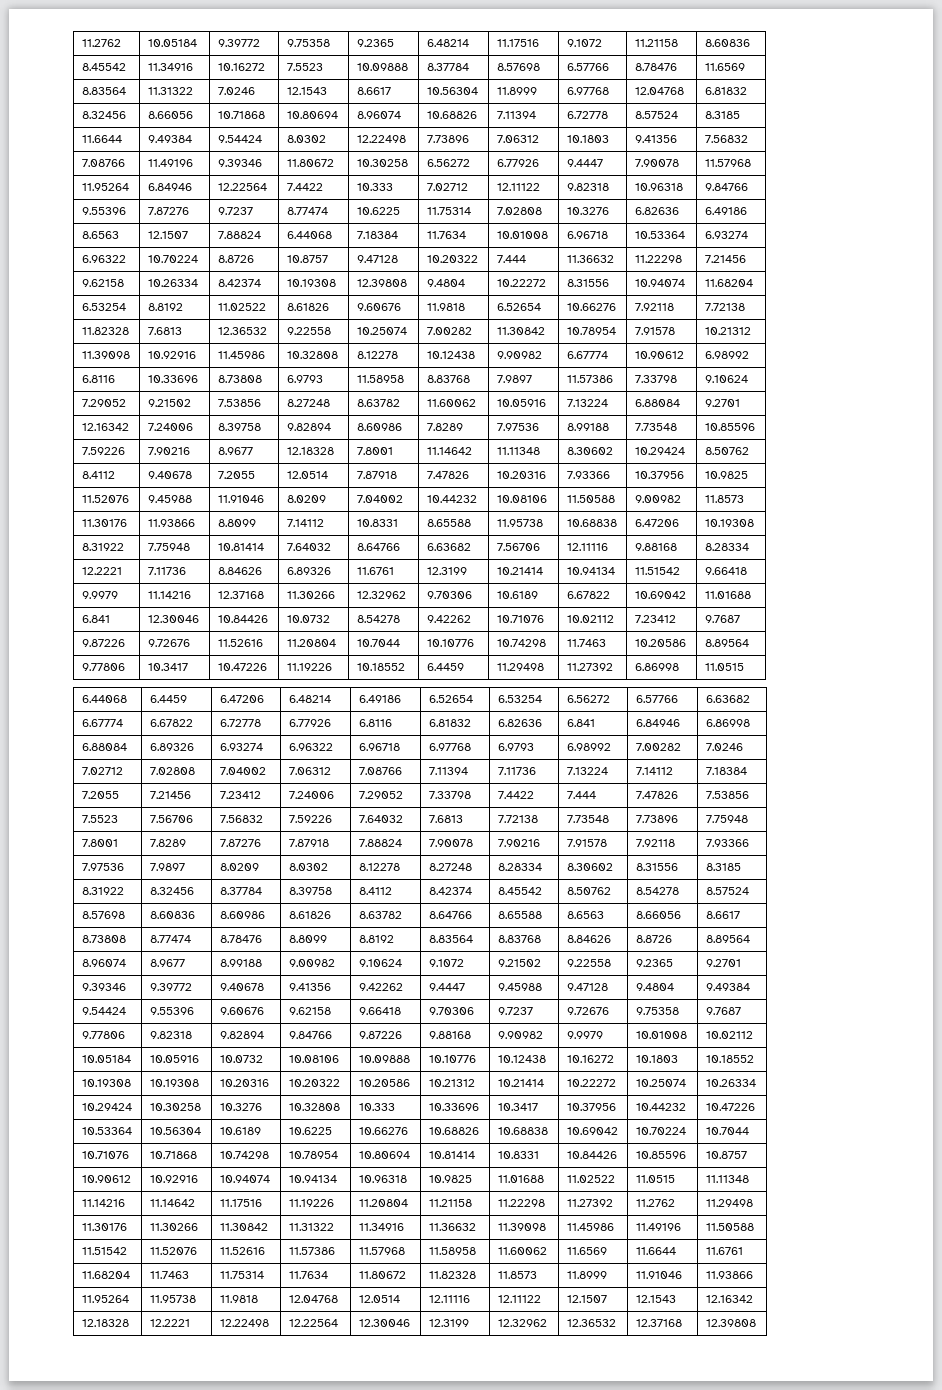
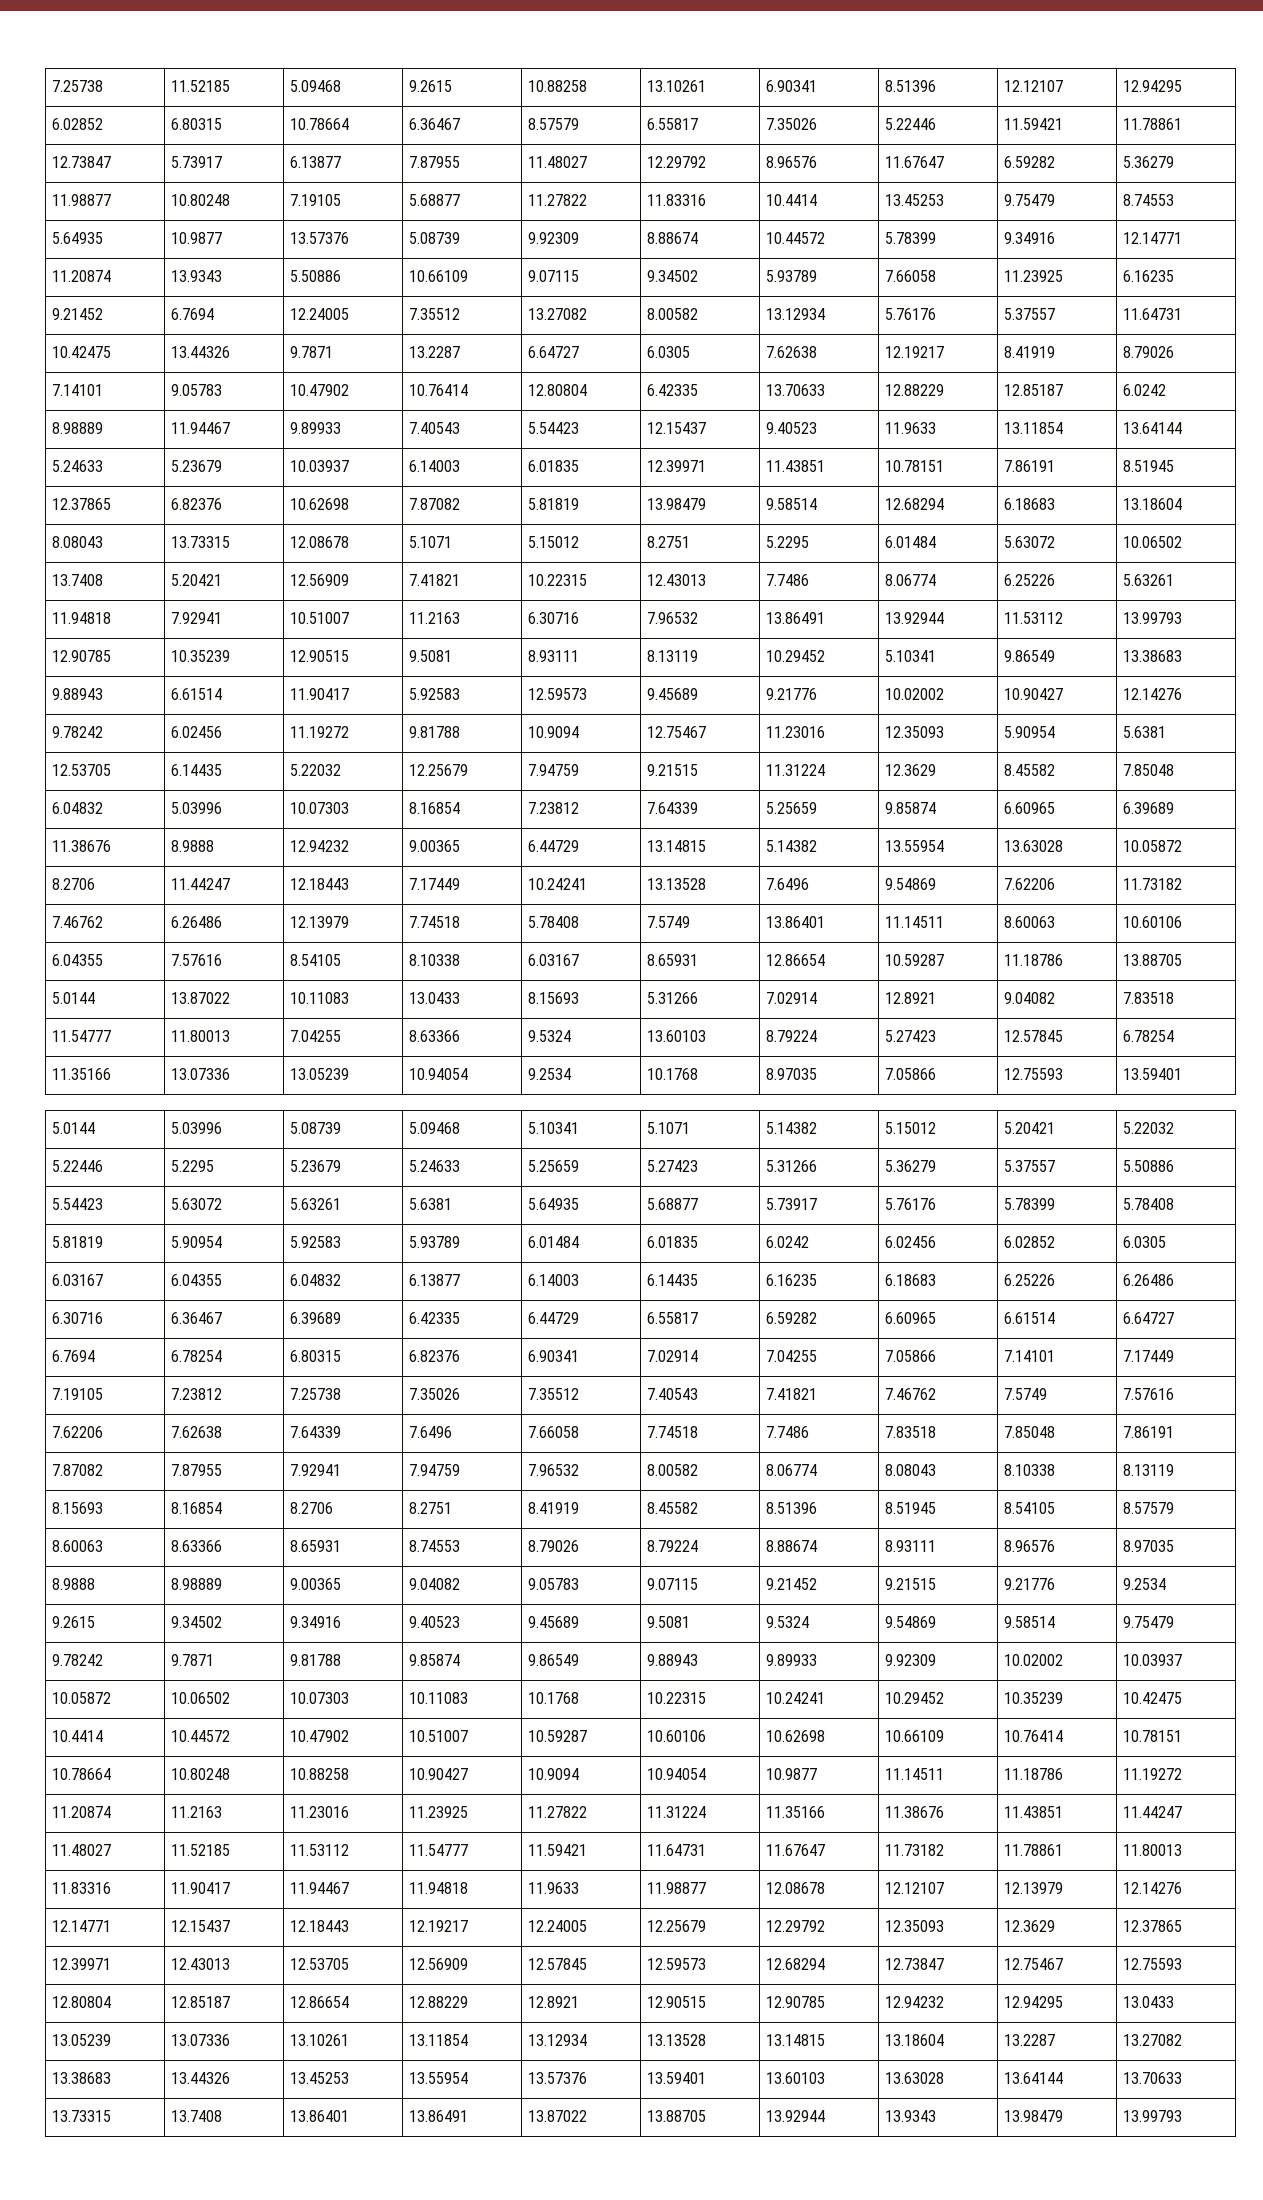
- 11.2762 | 10.05184 | 9.39772 | 9.75358 | 9.2365 | 6.48214 | 11.17516 | 9.1072 | 11.21158 | 8.60836
- 8.45542 | 11.34916 | 10.16272 | 7.5523 | 10.09888 | 8.37784 | 8.57698 | 6.57766 | 8.78476 | 11.6569
- 8.83564 | 11.31322 | 7.0246 | 12.1543 | 8.6617 | 10.56304 | 11.8999 | 6.97768 | 12.04768 | 6.81832
- 8.32456 | 8.66056 | 10.71868 | 10.80694 | 8.96074 | 10.68826 | 7.11394 | 6.72778 | 8.57524 | 8.3185
- 11.6644 | 9.49384 | 9.54424 | 8.0302 | 12.22498 | 7.73896 | 7.06312 | 10.1803 | 9.41356 | 7.56832
- 7.08766 | 11.49196 | 9.39346 | 11.80672 | 10.30258 | 6.56272 | 6.77926 | 9.4447 | 7.90078 | 11.57968
- 11.95264 | 6.84946 | 12.22564 | 7.4422 | 10.333 | 7.02712 | 12.11122 | 9.82318 | 10.96318 | 9.84766
- 9.55396 | 7.87276 | 9.7237 | 8.77474 | 10.6225 | 11.75314 | 7.02808 | 10.3276 | 6.82636 | 6.49186
- 8.6563 | 12.1507 | 7.88824 | 6.44068 | 7.18384 | 11.7634 | 10.01008 | 6.96718 | 10.53364 | 6.93274
- 6.96322 | 10.70224 | 8.8726 | 10.8757 | 9.47128 | 10.20322 | 7.444 | 11.36632 | 11.22298 | 7.21456
- 9.62158 | 10.26334 | 8.42374 | 10.19308 | 12.39808 | 9.4804 | 10.22272 | 8.31556 | 10.94074 | 11.68204
- 6.53254 | 8.8192 | 11.02522 | 8.61826 | 9.60676 | 11.9818 | 6.52654 | 10.66276 | 7.92118 | 7.72138
- 11.82328 | 7.6813 | 12.36532 | 9.22558 | 10.25074 | 7.00282 | 11.30842 | 10.78954 | 7.91578 | 10.21312
- 11.39098 | 10.92916 | 11.45986 | 10.32808 | 8.12278 | 10.12438 | 9.90982 | 6.67774 | 10.90612 | 6.98992
- 6.8116 | 10.33696 | 8.73808 | 6.9793 | 11.58958 | 8.83768 | 7.9897 | 11.57386 | 7.33798 | 9.10624
- 7.29052 | 9.21502 | 7.53856 | 8.27248 | 8.63782 | 11.60062 | 10.05916 | 7.13224 | 6.88084 | 9.2701
- 12.16342 | 7.24006 | 8.39758 | 9.82894 | 8.60986 | 7.8289 | 7.97536 | 8.99188 | 7.73548 | 10.85596
- 7.59226 | 7.90216 | 8.9677 | 12.18328 | 7.8001 | 11.14642 | 11.11348 | 8.30602 | 10.29424 | 8.50762
- 8.4112 | 9.40678 | 7.2055 | 12.0514 | 7.87918 | 7.47826 | 10.20316 | 7.93366 | 10.37956 | 10.9825
- 11.52076 | 9.45988 | 11.91046 | 8.0209 | 7.04002 | 10.44232 | 10.08106 | 11.50588 | 9.00982 | 11.8573
- 11.30176 | 11.93866 | 8.8099 | 7.14112 | 10.8331 | 8.65588 | 11.95738 | 10.68838 | 6.47206 | 10.19308
- 8.31922 | 7.75948 | 10.81414 | 7.64032 | 8.64766 | 6.63682 | 7.56706 | 12.11116 | 9.88168 | 8.28334
- 12.2221 | 7.11736 | 8.84626 | 6.89326 | 11.6761 | 12.3199 | 10.21414 | 10.94134 | 11.51542 | 9.66418
- 9.9979 | 11.14216 | 12.37168 | 11.30266 | 12.32962 | 9.70306 | 10.6189 | 6.67822 | 10.69042 | 11.01688
- 6.841 | 12.30046 | 10.84426 | 10.0732 | 8.54278 | 9.42262 | 10.71076 | 10.02112 | 7.23412 | 9.7687
- 9.87226 | 9.72676 | 11.52616 | 11.20804 | 10.7044 | 10.10776 | 10.74298 | 11.7463 | 10.20586 | 8.89564
- 9.77806 | 10.3417 | 10.47226 | 11.19226 | 10.18552 | 6.4459 | 11.29498 | 11.27392 | 6.86998 | 11.0515
- 6.44068 | 6.4459 | 6.47206 | 6.48214 | 6.49186 | 6.52654 | 6.53254 | 6.56272 | 6.57766 | 6.63682
- 6.67774 | 6.67822 | 6.72778 | 6.77926 | 6.8116 | 6.81832 | 6.82636 | 6.841 | 6.84946 | 6.86998
- 6.88084 | 6.89326 | 6.93274 | 6.96322 | 6.96718 | 6.97768 | 6.9793 | 6.98992 | 7.00282 | 7.0246
- 7.02712 | 7.02808 | 7.04002 | 7.06312 | 7.08766 | 7.11394 | 7.11736 | 7.13224 | 7.14112 | 7.18384
- 7.2055 | 7.21456 | 7.23412 | 7.24006 | 7.29052 | 7.33798 | 7.4422 | 7.444 | 7.47826 | 7.53856
- 7.5523 | 7.56706 | 7.56832 | 7.59226 | 7.64032 | 7.6813 | 7.72138 | 7.73548 | 7.73896 | 7.75948
- 7.8001 | 7.8289 | 7.87276 | 7.87918 | 7.88824 | 7.90078 | 7.90216 | 7.91578 | 7.92118 | 7.93366
- 7.97536 | 7.9897 | 8.0209 | 8.0302 | 8.12278 | 8.27248 | 8.28334 | 8.30602 | 8.31556 | 8.3185
- 8.31922 | 8.32456 | 8.37784 | 8.39758 | 8.4112 | 8.42374 | 8.45542 | 8.50762 | 8.54278 | 8.57524
- 8.57698 | 8.60836 | 8.60986 | 8.61826 | 8.63782 | 8.64766 | 8.65588 | 8.6563 | 8.66056 | 8.6617
- 8.73808 | 8.77474 | 8.78476 | 8.8099 | 8.8192 | 8.83564 | 8.83768 | 8.84626 | 8.8726 | 8.89564
- 8.96074 | 8.9677 | 8.99188 | 9.00982 | 9.10624 | 9.1072 | 9.21502 | 9.22558 | 9.2365 | 9.2701
- 9.39346 | 9.39772 | 9.40678 | 9.41356 | 9.42262 | 9.4447 | 9.45988 | 9.47128 | 9.4804 | 9.49384
- 9.54424 | 9.55396 | 9.60676 | 9.62158 | 9.66418 | 9.70306 | 9.7237 | 9.72676 | 9.75358 | 9.7687
- 9.77806 | 9.82318 | 9.82894 | 9.84766 | 9.87226 | 9.88168 | 9.90982 | 9.9979 | 10.01008 | 10.02112
- 10.05184 | 10.05916 | 10.0732 | 10.08106 | 10.09888 | 10.10776 | 10.12438 | 10.16272 | 10.1803 | 10.18552
- 10.19308 | 10.19308 | 10.20316 | 10.20322 | 10.20586 | 10.21312 | 10.21414 | 10.22272 | 10.25074 | 10.26334
- 10.29424 | 10.30258 | 10.3276 | 10.32808 | 10.333 | 10.33696 | 10.3417 | 10.37956 | 10.44232 | 10.47226
- 10.53364 | 10.56304 | 10.6189 | 10.6225 | 10.66276 | 10.68826 | 10.68838 | 10.69042 | 10.70224 | 10.7044
- 10.71076 | 10.71868 | 10.74298 | 10.78954 | 10.80694 | 10.81414 | 10.8331 | 10.84426 | 10.85596 | 10.8757
- 10.90612 | 10.92916 | 10.94074 | 10.94134 | 10.96318 | 10.9825 | 11.01688 | 11.02522 | 11.0515 | 11.11348
- 11.14216 | 11.14642 | 11.17516 | 11.19226 | 11.20804 | 11.21158 | 11.22298 | 11.27392 | 11.2762 | 11.29498
- 11.30176 | 11.30266 | 11.30842 | 11.31322 | 11.34916 | 11.36632 | 11.39098 | 11.45986 | 11.49196 | 11.50588
- 11.51542 | 11.52076 | 11.52616 | 11.57386 | 11.57968 | 11.58958 | 11.60062 | 11.6569 | 11.6644 | 11.6761
- 11.68204 | 11.7463 | 11.75314 | 11.7634 | 11.80672 | 11.82328 | 11.8573 | 11.8999 | 11.91046 | 11.93866
- 11.95264 | 11.95738 | 11.9818 | 12.04768 | 12.0514 | 12.11116 | 12.11122 | 12.1507 | 12.1543 | 12.16342
- 12.18328 | 12.2221 | 12.22498 | 12.22564 | 12.30046 | 12.3199 | 12.32962 | 12.36532 | 12.37168 | 12.39808
+ 7.25738 | 11.52185 | 5.09468 | 9.2615 | 10.88258 | 13.10261 | 6.90341 | 8.51396 | 12.12107 | 12.94295
+ 6.02852 | 6.80315 | 10.78664 | 6.36467 | 8.57579 | 6.55817 | 7.35026 | 5.22446 | 11.59421 | 11.78861
+ 12.73847 | 5.73917 | 6.13877 | 7.87955 | 11.48027 | 12.29792 | 8.96576 | 11.67647 | 6.59282 | 5.36279
+ 11.98877 | 10.80248 | 7.19105 | 5.68877 | 11.27822 | 11.83316 | 10.4414 | 13.45253 | 9.75479 | 8.74553
+ 5.64935 | 10.9877 | 13.57376 | 5.08739 | 9.92309 | 8.88674 | 10.44572 | 5.78399 | 9.34916 | 12.14771
+ 11.20874 | 13.9343 | 5.50886 | 10.66109 | 9.07115 | 9.34502 | 5.93789 | 7.66058 | 11.23925 | 6.16235
+ 9.21452 | 6.7694 | 12.24005 | 7.35512 | 13.27082 | 8.00582 | 13.12934 | 5.76176 | 5.37557 | 11.64731
+ 10.42475 | 13.44326 | 9.7871 | 13.2287 | 6.64727 | 6.0305 | 7.62638 | 12.19217 | 8.41919 | 8.79026
+ 7.14101 | 9.05783 | 10.47902 | 10.76414 | 12.80804 | 6.42335 | 13.70633 | 12.88229 | 12.85187 | 6.0242
+ 8.98889 | 11.94467 | 9.89933 | 7.40543 | 5.54423 | 12.15437 | 9.40523 | 11.9633 | 13.11854 | 13.64144
+ 5.24633 | 5.23679 | 10.03937 | 6.14003 | 6.01835 | 12.39971 | 11.43851 | 10.78151 | 7.86191 | 8.51945
+ 12.37865 | 6.82376 | 10.62698 | 7.87082 | 5.81819 | 13.98479 | 9.58514 | 12.68294 | 6.18683 | 13.18604
+ 8.08043 | 13.73315 | 12.08678 | 5.1071 | 5.15012 | 8.2751 | 5.2295 | 6.01484 | 5.63072 | 10.06502
+ 13.7408 | 5.20421 | 12.56909 | 7.41821 | 10.22315 | 12.43013 | 7.7486 | 8.06774 | 6.25226 | 5.63261
+ 11.94818 | 7.92941 | 10.51007 | 11.2163 | 6.30716 | 7.96532 | 13.86491 | 13.92944 | 11.53112 | 13.99793
+ 12.90785 | 10.35239 | 12.90515 | 9.5081 | 8.93111 | 8.13119 | 10.29452 | 5.10341 | 9.86549 | 13.38683
+ 9.88943 | 6.61514 | 11.90417 | 5.92583 | 12.59573 | 9.45689 | 9.21776 | 10.02002 | 10.90427 | 12.14276
+ 9.78242 | 6.02456 | 11.19272 | 9.81788 | 10.9094 | 12.75467 | 11.23016 | 12.35093 | 5.90954 | 5.6381
+ 12.53705 | 6.14435 | 5.22032 | 12.25679 | 7.94759 | 9.21515 | 11.31224 | 12.3629 | 8.45582 | 7.85048
+ 6.04832 | 5.03996 | 10.07303 | 8.16854 | 7.23812 | 7.64339 | 5.25659 | 9.85874 | 6.60965 | 6.39689
+ 11.38676 | 8.9888 | 12.94232 | 9.00365 | 6.44729 | 13.14815 | 5.14382 | 13.55954 | 13.63028 | 10.05872
+ 8.2706 | 11.44247 | 12.18443 | 7.17449 | 10.24241 | 13.13528 | 7.6496 | 9.54869 | 7.62206 | 11.73182
+ 7.46762 | 6.26486 | 12.13979 | 7.74518 | 5.78408 | 7.5749 | 13.86401 | 11.14511 | 8.60063 | 10.60106
+ 6.04355 | 7.57616 | 8.54105 | 8.10338 | 6.03167 | 8.65931 | 12.86654 | 10.59287 | 11.18786 | 13.88705
+ 5.0144 | 13.87022 | 10.11083 | 13.0433 | 8.15693 | 5.31266 | 7.02914 | 12.8921 | 9.04082 | 7.83518
+ 11.54777 | 11.80013 | 7.04255 | 8.63366 | 9.5324 | 13.60103 | 8.79224 | 5.27423 | 12.57845 | 6.78254
+ 11.35166 | 13.07336 | 13.05239 | 10.94054 | 9.2534 | 10.1768 | 8.97035 | 7.05866 | 12.75593 | 13.59401
+ 5.0144 | 5.03996 | 5.08739 | 5.09468 | 5.10341 | 5.1071 | 5.14382 | 5.15012 | 5.20421 | 5.22032
+ 5.22446 | 5.2295 | 5.23679 | 5.24633 | 5.25659 | 5.27423 | 5.31266 | 5.36279 | 5.37557 | 5.50886
+ 5.54423 | 5.63072 | 5.63261 | 5.6381 | 5.64935 | 5.68877 | 5.73917 | 5.76176 | 5.78399 | 5.78408
+ 5.81819 | 5.90954 | 5.92583 | 5.93789 | 6.01484 | 6.01835 | 6.0242 | 6.02456 | 6.02852 | 6.0305
+ 6.03167 | 6.04355 | 6.04832 | 6.13877 | 6.14003 | 6.14435 | 6.16235 | 6.18683 | 6.25226 | 6.26486
+ 6.30716 | 6.36467 | 6.39689 | 6.42335 | 6.44729 | 6.55817 | 6.59282 | 6.60965 | 6.61514 | 6.64727
+ 6.7694 | 6.78254 | 6.80315 | 6.82376 | 6.90341 | 7.02914 | 7.04255 | 7.05866 | 7.14101 | 7.17449
+ 7.19105 | 7.23812 | 7.25738 | 7.35026 | 7.35512 | 7.40543 | 7.41821 | 7.46762 | 7.5749 | 7.57616
+ 7.62206 | 7.62638 | 7.64339 | 7.6496 | 7.66058 | 7.74518 | 7.7486 | 7.83518 | 7.85048 | 7.86191
+ 7.87082 | 7.87955 | 7.92941 | 7.94759 | 7.96532 | 8.00582 | 8.06774 | 8.08043 | 8.10338 | 8.13119
+ 8.15693 | 8.16854 | 8.2706 | 8.2751 | 8.41919 | 8.45582 | 8.51396 | 8.51945 | 8.54105 | 8.57579
+ 8.60063 | 8.63366 | 8.65931 | 8.74553 | 8.79026 | 8.79224 | 8.88674 | 8.93111 | 8.96576 | 8.97035
+ 8.9888 | 8.98889 | 9.00365 | 9.04082 | 9.05783 | 9.07115 | 9.21452 | 9.21515 | 9.21776 | 9.2534
+ 9.2615 | 9.34502 | 9.34916 | 9.40523 | 9.45689 | 9.5081 | 9.5324 | 9.54869 | 9.58514 | 9.75479
+ 9.78242 | 9.7871 | 9.81788 | 9.85874 | 9.86549 | 9.88943 | 9.89933 | 9.92309 | 10.02002 | 10.03937
+ 10.05872 | 10.06502 | 10.07303 | 10.11083 | 10.1768 | 10.22315 | 10.24241 | 10.29452 | 10.35239 | 10.42475
+ 10.4414 | 10.44572 | 10.47902 | 10.51007 | 10.59287 | 10.60106 | 10.62698 | 10.66109 | 10.76414 | 10.78151
+ 10.78664 | 10.80248 | 10.88258 | 10.90427 | 10.9094 | 10.94054 | 10.9877 | 11.14511 | 11.18786 | 11.19272
+ 11.20874 | 11.2163 | 11.23016 | 11.23925 | 11.27822 | 11.31224 | 11.35166 | 11.38676 | 11.43851 | 11.44247
+ 11.48027 | 11.52185 | 11.53112 | 11.54777 | 11.59421 | 11.64731 | 11.67647 | 11.73182 | 11.78861 | 11.80013
+ 11.83316 | 11.90417 | 11.94467 | 11.94818 | 11.9633 | 11.98877 | 12.08678 | 12.12107 | 12.13979 | 12.14276
+ 12.14771 | 12.15437 | 12.18443 | 12.19217 | 12.24005 | 12.25679 | 12.29792 | 12.35093 | 12.3629 | 12.37865
+ 12.39971 | 12.43013 | 12.53705 | 12.56909 | 12.57845 | 12.59573 | 12.68294 | 12.73847 | 12.75467 | 12.75593
+ 12.80804 | 12.85187 | 12.86654 | 12.88229 | 12.8921 | 12.90515 | 12.90785 | 12.94232 | 12.94295 | 13.0433
+ 13.05239 | 13.07336 | 13.10261 | 13.11854 | 13.12934 | 13.13528 | 13.14815 | 13.18604 | 13.2287 | 13.27082
+ 13.38683 | 13.44326 | 13.45253 | 13.55954 | 13.57376 | 13.59401 | 13.60103 | 13.63028 | 13.64144 | 13.70633
+ 13.73315 | 13.7408 | 13.86401 | 13.86491 | 13.87022 | 13.88705 | 13.92944 | 13.9343 | 13.98479 | 13.99793

